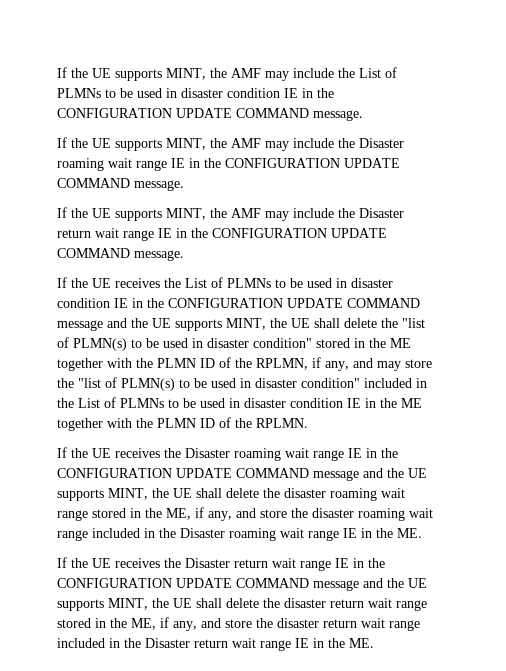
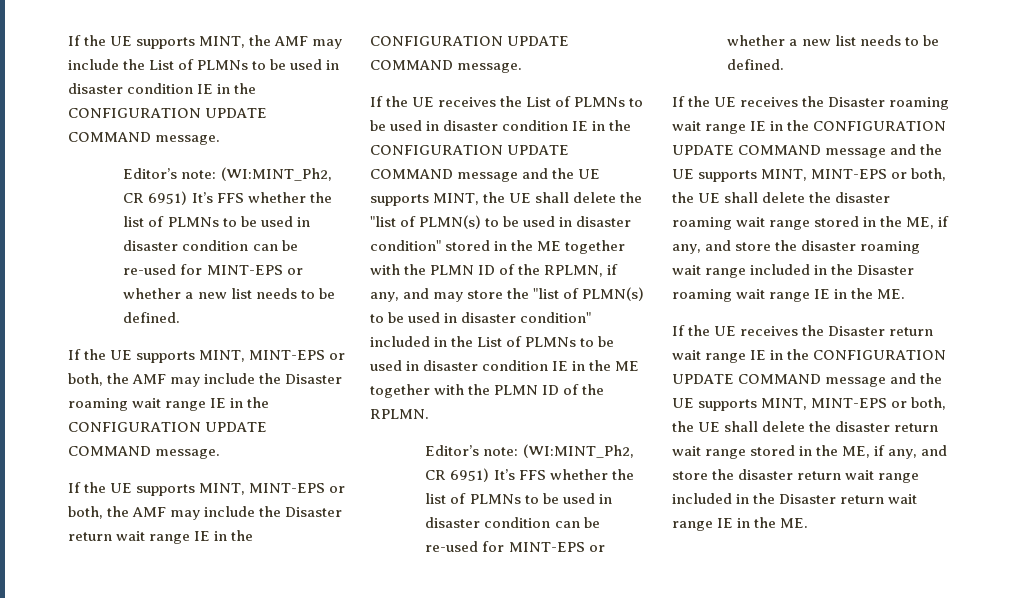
  If the UE supports MINT, the AMF may include the List of PLMNs to be used in disaster condition IE in the CONFIGURATION UPDATE COMMAND message.
- If the UE supports MINT, the AMF may include the Disaster roaming wait range IE in the CONFIGURATION UPDATE COMMAND message.
+ Editor’s note: (WI:MINT_Ph2, CR 6951) It’s FFS whether the list of PLMNs to be used in disaster condition can be re-used for MINT-EPS or whether a new list needs to be defined.
+ If the UE supports MINT, MINT-EPS or both, the AMF may include the Disaster roaming wait range IE in the CONFIGURATION UPDATE COMMAND message.
- If the UE supports MINT, the AMF may include the Disaster return wait range IE in the CONFIGURATION UPDATE COMMAND message.
+ If the UE supports MINT, MINT-EPS or both, the AMF may include the Disaster return wait range IE in the CONFIGURATION UPDATE COMMAND message.
  If the UE receives the List of PLMNs to be used in disaster condition IE in the CONFIGURATION UPDATE COMMAND message and the UE supports MINT, the UE shall delete the "list of PLMN(s) to be used in disaster condition" stored in the ME together with the PLMN ID of the RPLMN, if any, and may store the "list of PLMN(s) to be used in disaster condition" included in the List of PLMNs to be used in disaster condition IE in the ME together with the PLMN ID of the RPLMN.
+ Editor’s note: (WI:MINT_Ph2, CR 6951) It’s FFS whether the list of PLMNs to be used in disaster condition can be re-used for MINT-EPS or whether a new list needs to be defined.
- If the UE receives the Disaster roaming wait range IE in the CONFIGURATION UPDATE COMMAND message and the UE supports MINT, the UE shall delete the disaster roaming wait range stored in the ME, if any, and store the disaster roaming wait range included in the Disaster roaming wait range IE in the ME.
+ If the UE receives the Disaster roaming wait range IE in the CONFIGURATION UPDATE COMMAND message and the UE supports MINT, MINT-EPS or both, the UE shall delete the disaster roaming wait range stored in the ME, if any, and store the disaster roaming wait range included in the Disaster roaming wait range IE in the ME.
- If the UE receives the Disaster return wait range IE in the CONFIGURATION UPDATE COMMAND message and the UE supports MINT, the UE shall delete the disaster return wait range stored in the ME, if any, and store the disaster return wait range included in the Disaster return wait range IE in the ME.
+ If the UE receives the Disaster return wait range IE in the CONFIGURATION UPDATE COMMAND message and the UE supports MINT, MINT-EPS or both, the UE shall delete the disaster return wait range stored in the ME, if any, and store the disaster return wait range included in the Disaster return wait range IE in the ME.

